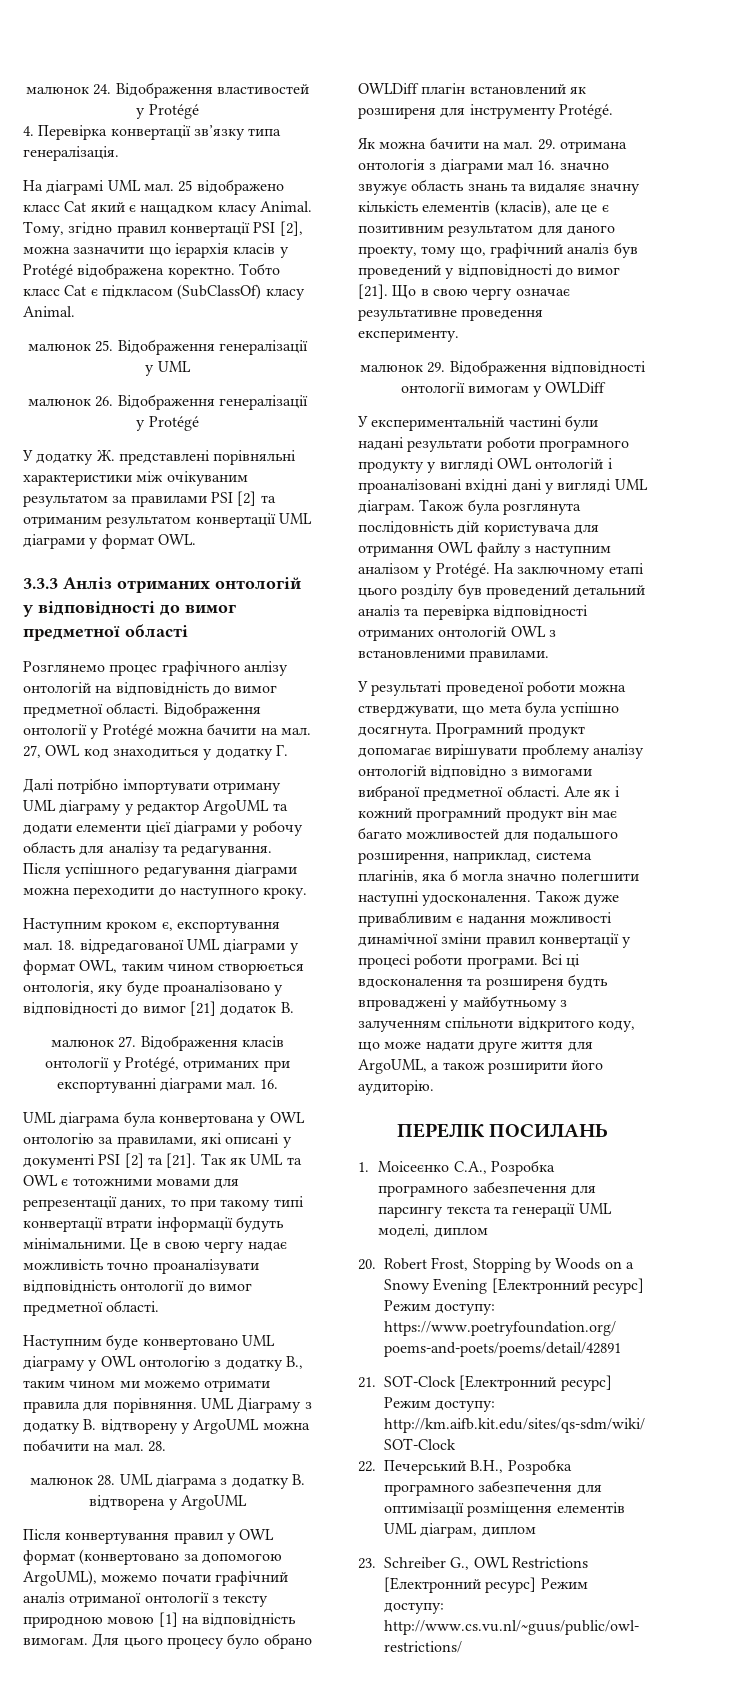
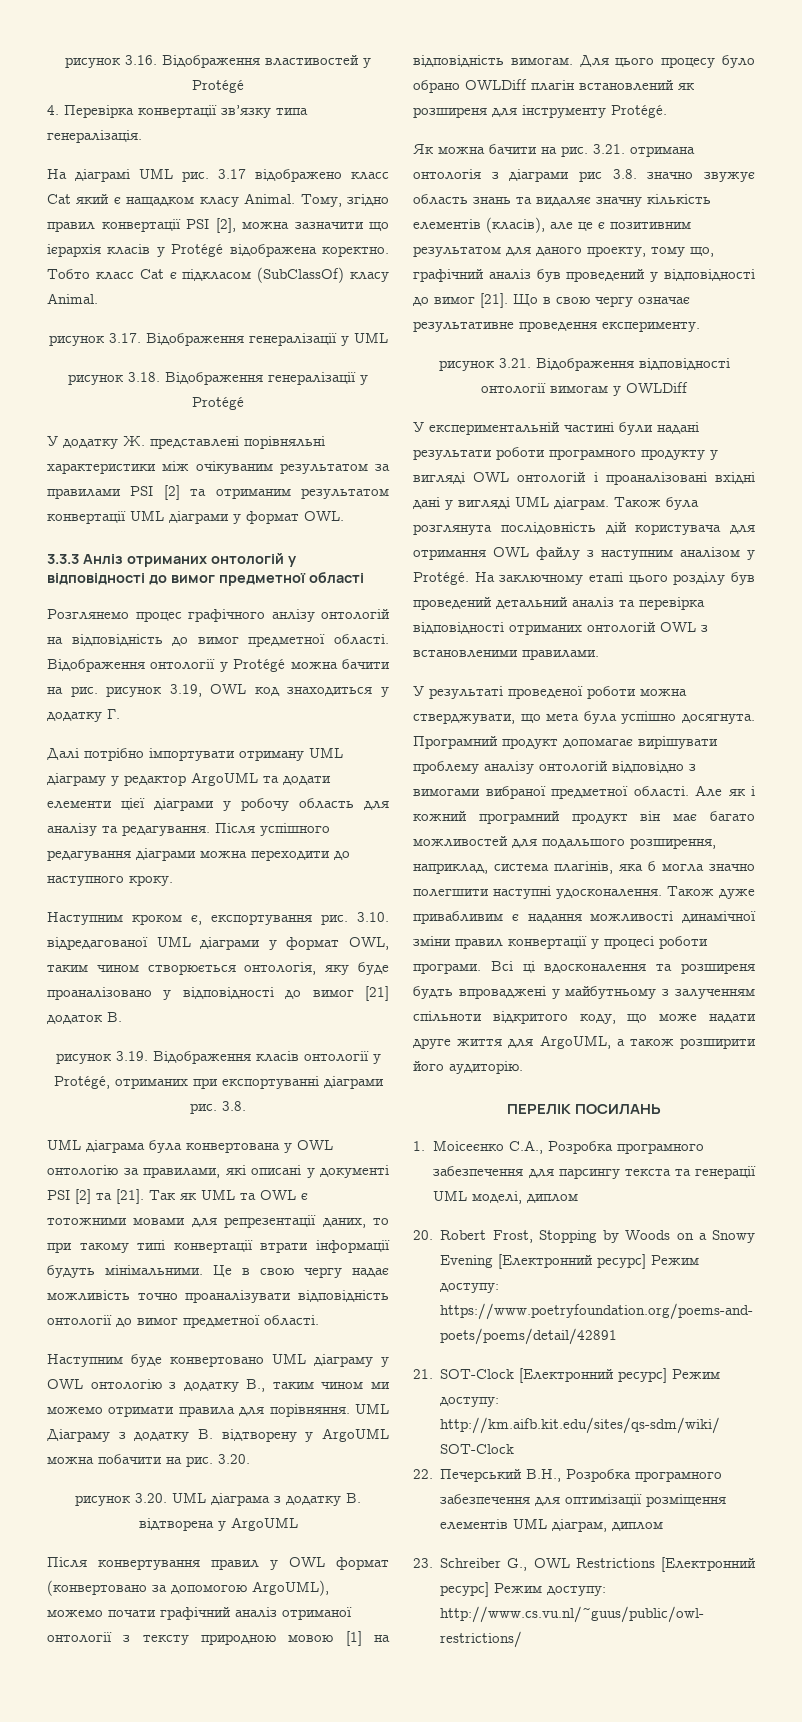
- малюнок 24. Відображення властивостей у Protégé
+ рисунок 3.16. Відображення властивостей у Protégé
- На діаграмі UML мал. 25 відображено класс Cat який є нащадком класу Animal.
+ На діаграмі UML рис. 3.17 відображено класс Cat який є нащадком класу Animal.
- малюнок 25. Відображення генералізації у UML
+ рисунок 3.17. Відображення генералізації у UML
- малюнок 26. Відображення генералізації у Protégé
+ рисунок 3.18. Відображення генералізації у Protégé
- Відображення онтології у Protégé можна бачити на мал. 27, OWL код знаходиться у додатку Г.
+ Відображення онтології у Protégé можна бачити на рис. рисунок 3.19, OWL код знаходиться у додатку Г.
- Наступним кроком є, експортування мал. 18. відредагованої UML діаграми у формат OWL, таким чином створюється онтологія, яку буде проаналізовано у відповідності до вимог [21] додаток В.
+ Наступним кроком є, експортування рис. 3.10. відредагованої UML діаграми у формат OWL, таким чином створюється онтологія, яку буде проаналізовано у відповідності до вимог [21] додаток В.
- малюнок 27. Відображення класів онтології у Protégé, отриманих при експортуванні діаграми мал. 16.
+ рисунок 3.19. Відображення класів онтології у Protégé, отриманих при експортуванні діаграми рис. 3.8.
- UML Діаграму з додатку В. відтворену у ArgoUML можна побачити на мал. 28.
- малюнок 28. UML діаграма з додатку В. відтворена у ArgoUML
+ UML Діаграму з додатку В. відтворену у ArgoUML можна побачити на рис. 3.20.
+ рисунок 3.20. UML діаграма з додатку В. відтворена у ArgoUML
- Як можна бачити на мал. 29. отримана онтологія з діаграми мал 16. значно звужує область знань та видаляє значну кількість елементів (класів), але це є позитивним результатом для даного проекту, тому що, графічний аналіз був проведений у відповідності до вимог [21].
+ Як можна бачити на рис. 3.21. отримана онтологія з діаграми рис 3.8. значно звужує область знань та видаляє значну кількість елементів (класів), але це є позитивним результатом для даного проекту, тому що, графічний аналіз був проведений у відповідності до вимог [21].
- малюнок 29. Відображення відповідності онтології вимогам у OWLDiff
+ рисунок 3.21. Відображення відповідності онтології вимогам у OWLDiff

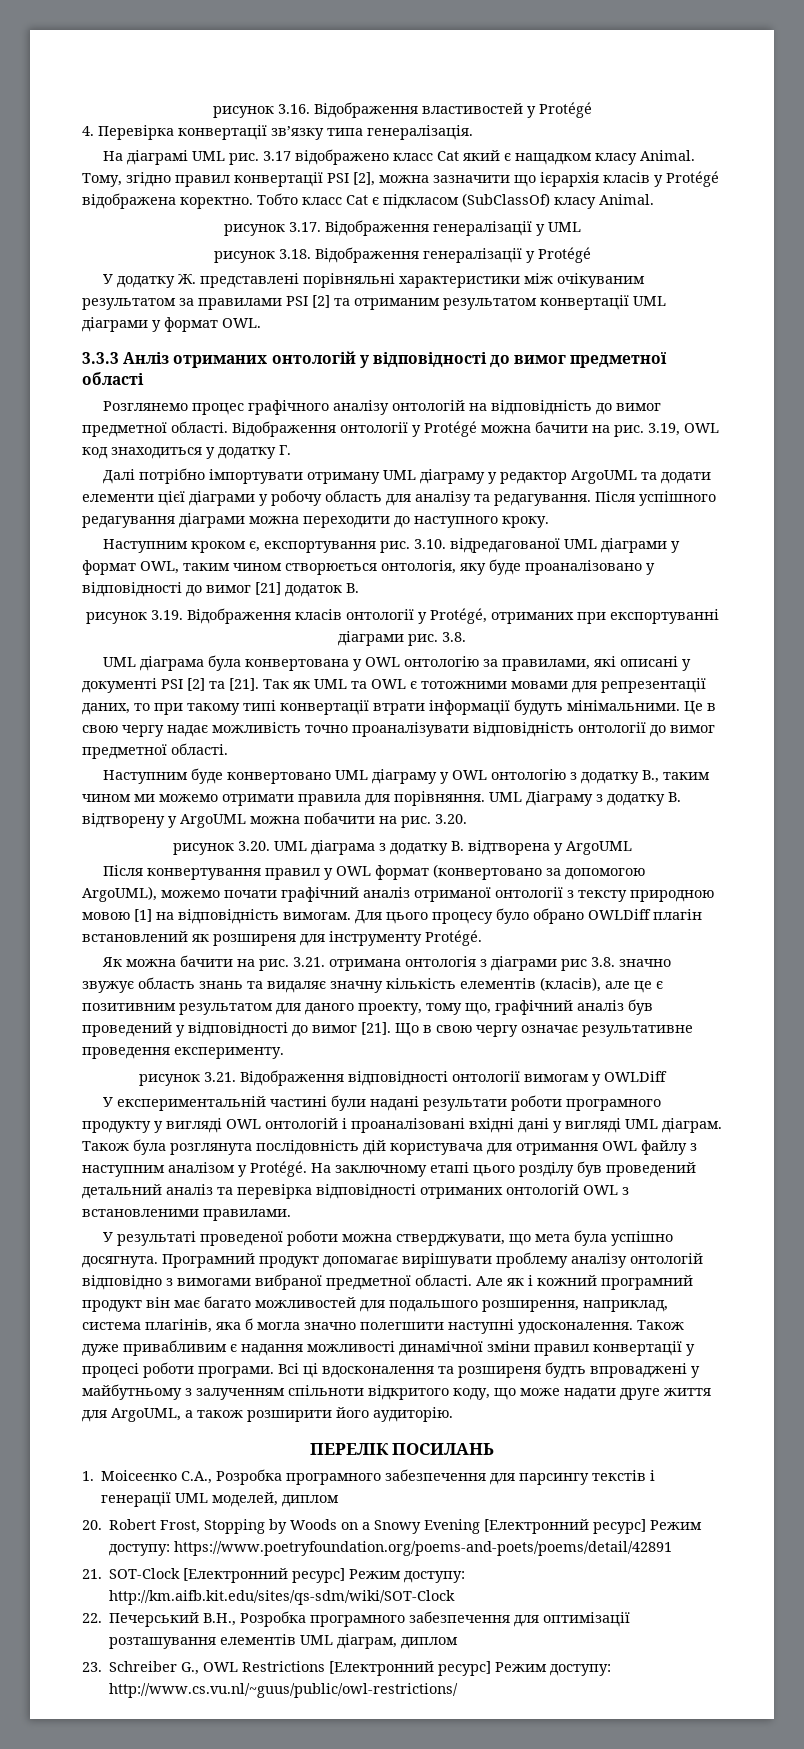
- Розглянемо процес графічного анлізу онтологій на відповідність до вимог предметної області.
+ Розглянемо процес графічного аналізу онтологій на відповідність до вимог предметної області.
- Відображення онтології у Protégé можна бачити на рис. рисунок 3.19, OWL код знаходиться у додатку Г.
+ Відображення онтології у Protégé можна бачити на рис. 3.19, OWL код знаходиться у додатку Г.
- 1. Моісеєнко C.A., Розробка програмного забезпечення для парсингу текста та генерації UML моделі, диплом
+ 1. Моісеєнко C.A., Розробка програмного забезпечення для парсингу текстів і генерації UML моделей, диплом
- 22. Печерський В.Н., Розробка програмного забезпечення для оптимізації розміщення елементів UML діаграм, диплом
+ 22. Печерський В.Н., Розробка програмного забезпечення для оптимізації розташування елементів UML діаграм, диплом

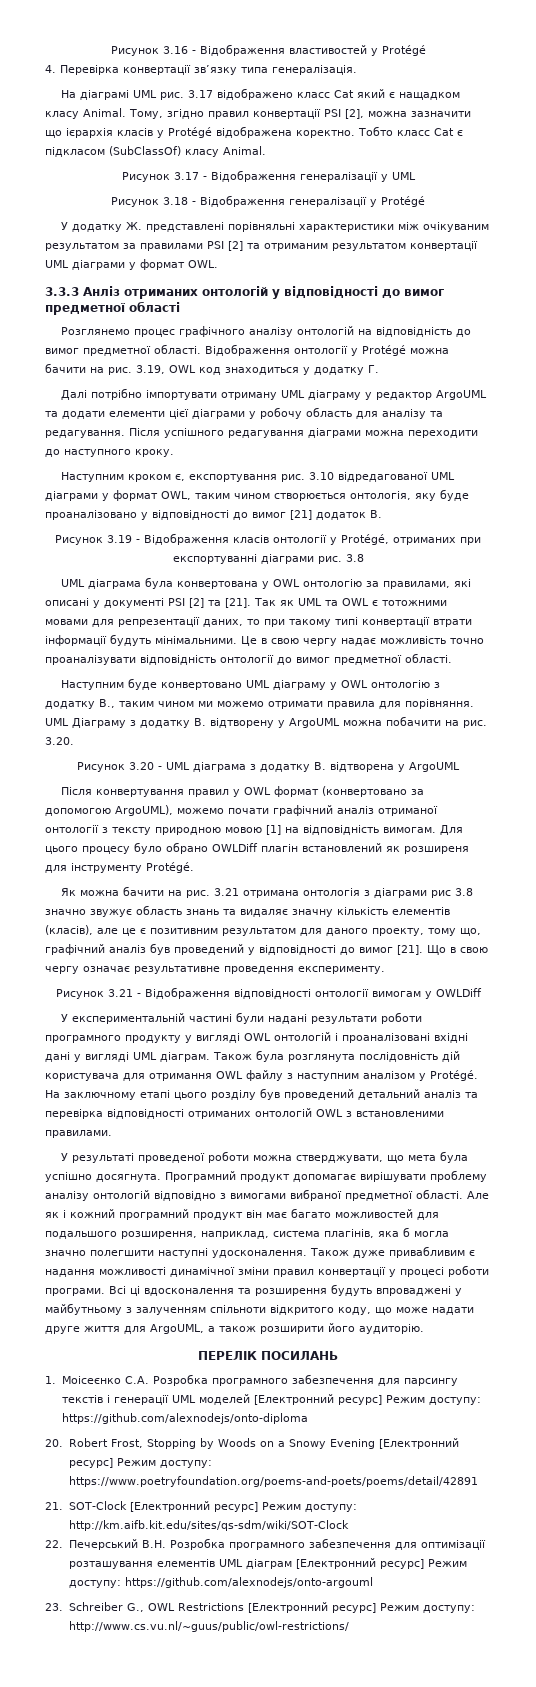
- рисунок 3.16. Відображення властивостей у Protégé
+ Рисунок 3.16 - Відображення властивостей у Protégé
- рисунок 3.17. Відображення генералізації у UML
+ Рисунок 3.17 - Відображення генералізації у UML
- рисунок 3.18. Відображення генералізації у Protégé
+ Рисунок 3.18 - Відображення генералізації у Protégé
- 3.10. відредагованої UML діаграми у формат OWL, таким чином створюється онтологія, яку буде проаналізовано у відповідності до вимог [21] додаток В.
+ 3.10 відредагованої UML діаграми у формат OWL, таким чином створюється онтологія, яку буде проаналізовано у відповідності до вимог [21] додаток В.
- рисунок 3.19. Відображення класів онтології у Protégé, отриманих при експортуванні діаграми рис. 3.8.
+ Рисунок 3.19 - Відображення класів онтології у Protégé, отриманих при експортуванні діаграми рис. 3.8
- рисунок 3.20. UML діаграма з додатку В. відтворена у ArgoUML
+ Рисунок 3.20 - UML діаграма з додатку В. відтворена у ArgoUML
- 3.21. отримана онтологія з діаграми рис 3.8. значно звужує область знань та видаляє значну кількість елементів (класів), але це є позитивним результатом для даного проекту, тому що, графічний аналіз був проведений у відповідності до вимог [21].
+ 3.21 отримана онтологія з діаграми рис 3.8 значно звужує область знань та видаляє значну кількість елементів (класів), але це є позитивним результатом для даного проекту, тому що, графічний аналіз був проведений у відповідності до вимог [21].
- рисунок 3.21. Відображення відповідності онтології вимогам у OWLDiff
+ Рисунок 3.21 - Відображення відповідності онтології вимогам у OWLDiff
- Всі ці вдосконалення та розширеня будть впроваджені у майбутньому з залученням спільноти відкритого коду, що може надати друге життя для ArgoUML, а також розширити його аудиторію.
+ Всі ці вдосконалення та розширення будуть впроваджені у майбутньому з залученням спільноти відкритого коду, що може надати друге життя для ArgoUML, а також розширити його аудиторію.
- 1. Моісеєнко C.A., Розробка програмного забезпечення для парсингу текстів і генерації UML моделей, диплом
+ 1. Моісеєнко C.A. Розробка програмного забезпечення для парсингу текстів і генерації UML моделей [Електронний ресурс] Режим доступу: https://github.com/alexnodejs/onto-diploma
- 22. Печерський В.Н., Розробка програмного забезпечення для оптимізації розташування елементів UML діаграм, диплом
+ 22. Печерський В.Н. Розробка програмного забезпечення для оптимізації розташування елементів UML діаграм [Електронний ресурс] Режим доступу: https://github.com/alexnodejs/onto-argouml

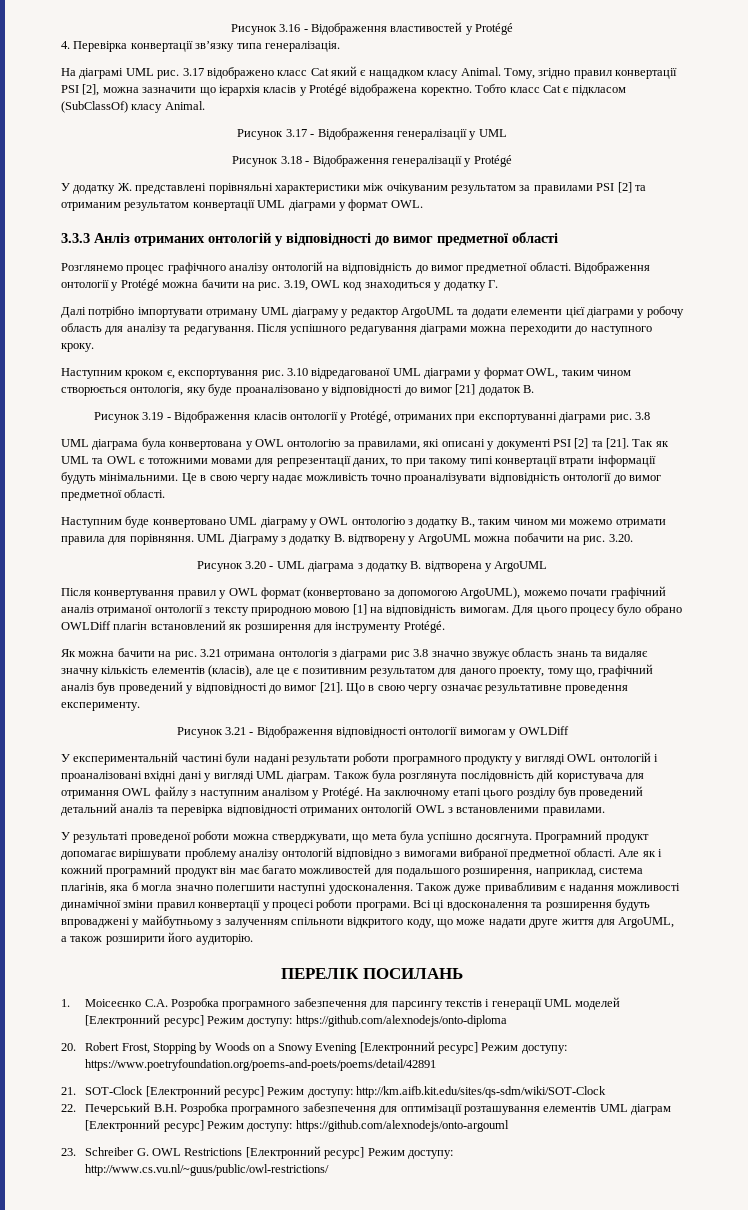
- Для цього процесу було обрано OWLDiff плагін встановлений як розширеня для інструменту Protégé.
+ Для цього процесу було обрано OWLDiff плагін встановлений як розширення для інструменту Protégé.
- 23. Schreiber G., OWL Restrictions [Електронний ресурс] Режим доступу: http://www.cs.vu.nl/~guus/public/owl-restrictions/
+ 23. Schreiber G. OWL Restrictions [Електронний ресурс] Режим доступу: http://www.cs.vu.nl/~guus/public/owl-restrictions/

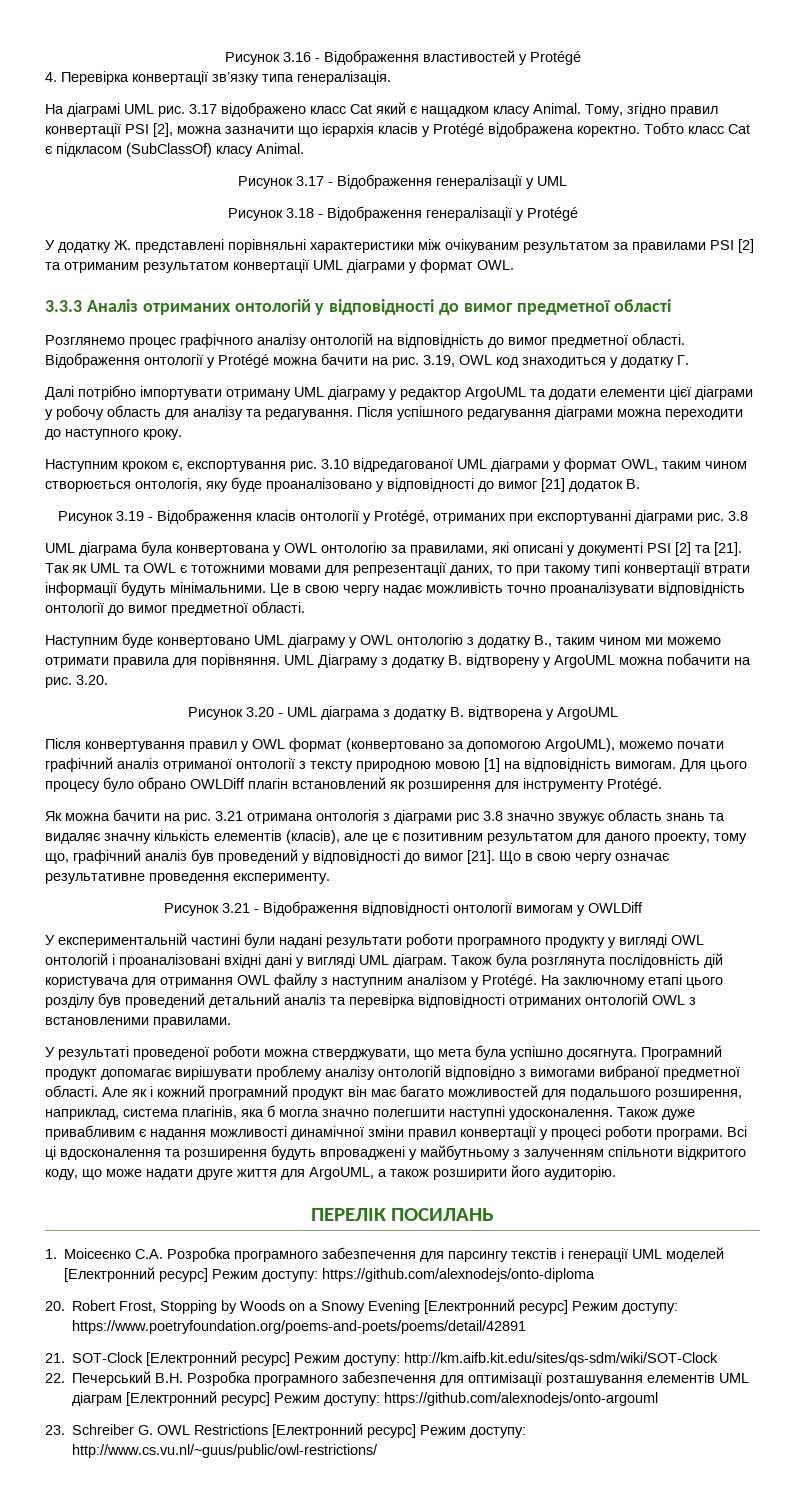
- 3.3.3 Анліз отриманих онтологій у відповідності до вимог предметної області
+ 3.3.3 Аналіз отриманих онтологій у відповідності до вимог предметної області

